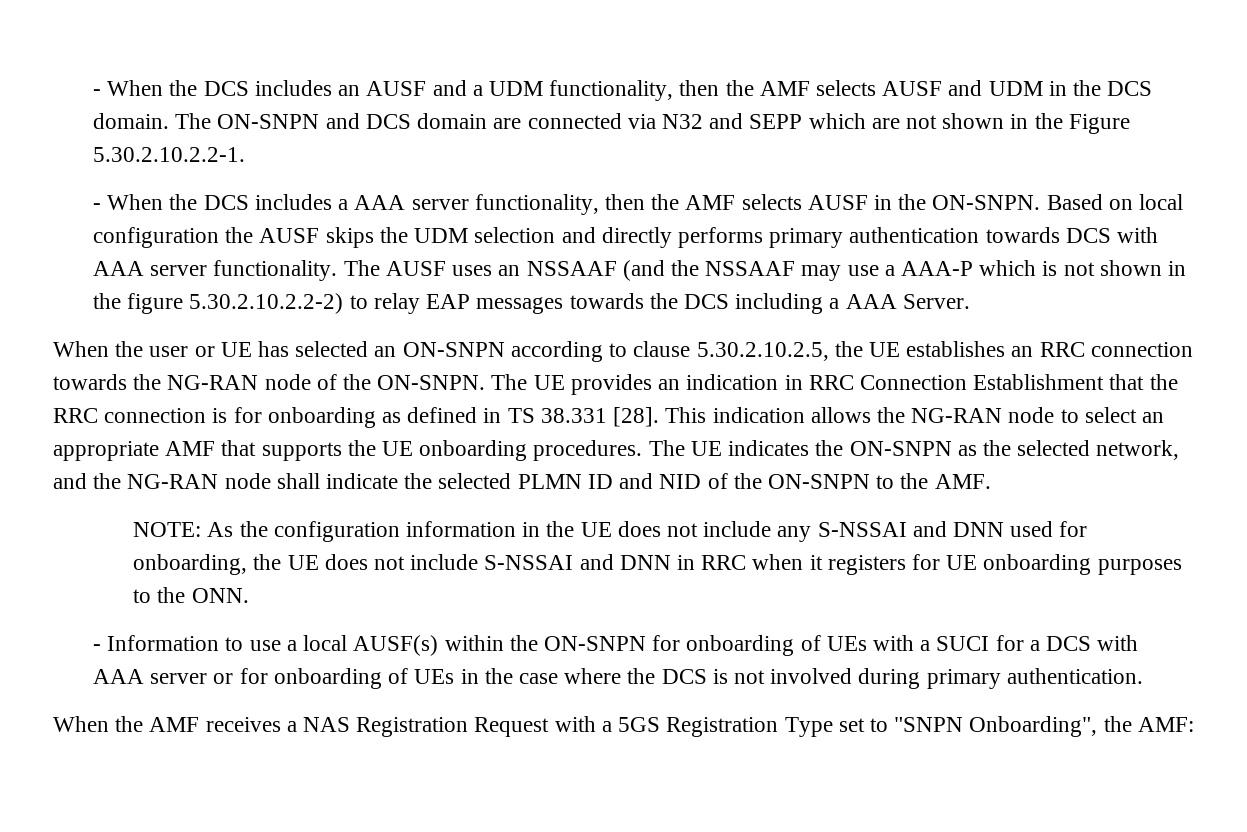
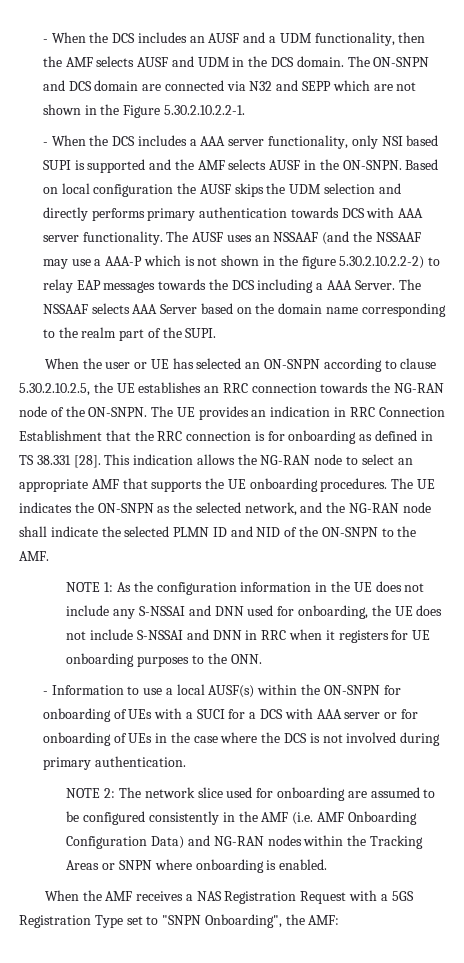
- - When the DCS includes a AAA server functionality, then the AMF selects AUSF in the ON-SNPN.
+ - When the DCS includes a AAA server functionality, only NSI based SUPI is supported and the AMF selects AUSF in the ON-SNPN.
+ The NSSAAF selects AAA Server based on the domain name corresponding to the realm part of the SUPI.
- NOTE: As the configuration information in the UE does not include any S-NSSAI and DNN used for onboarding, the UE does not include S-NSSAI and DNN in RRC when it registers for UE onboarding purposes to the ONN.
+ NOTE 1: As the configuration information in the UE does not include any S-NSSAI and DNN used for onboarding, the UE does not include S-NSSAI and DNN in RRC when it registers for UE onboarding purposes to the ONN.
+ NOTE 2: The network slice used for onboarding are assumed to be configured consistently in the AMF (i.e. AMF Onboarding Configuration Data) and NG-RAN nodes within the Tracking Areas or SNPN where onboarding is enabled.

